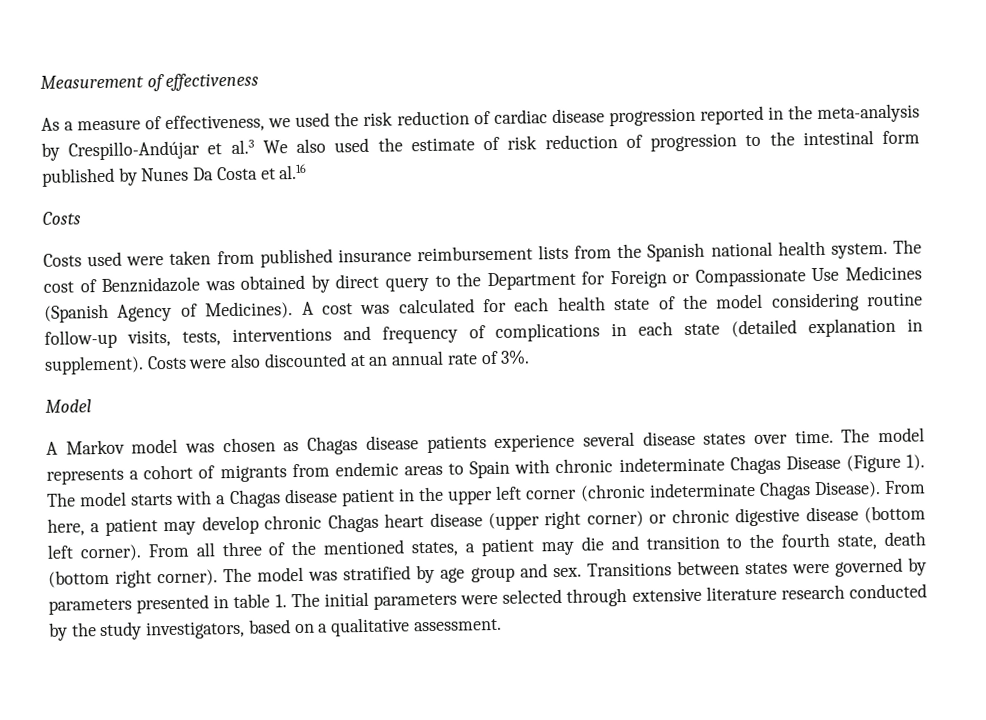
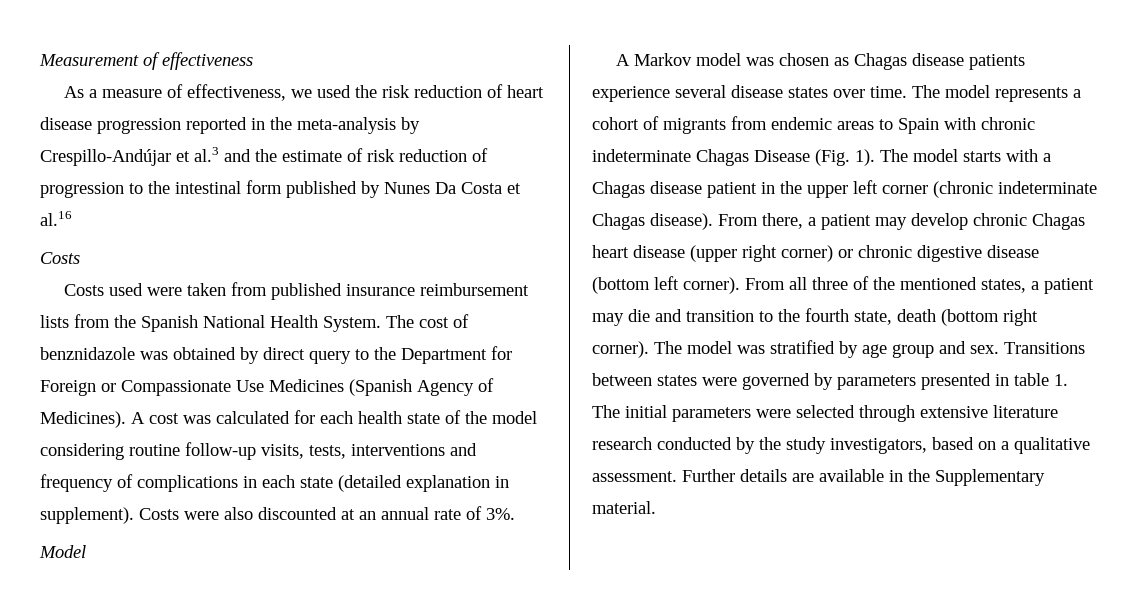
- As a measure of effectiveness, we used the risk reduction of cardiac disease progression reported in the meta-analysis by Crespillo-Andújar et al.3 We also used the estimate of risk reduction of progression to the intestinal form published by Nunes Da Costa et al.16
+ As a measure of effectiveness, we used the risk reduction of heart disease progression reported in the meta-analysis by Crespillo-Andújar et al.3 and the estimate of risk reduction of progression to the intestinal form published by Nunes Da Costa et al.16
- Costs used were taken from published insurance reimbursement lists from the Spanish national health system.
+ Costs used were taken from published insurance reimbursement lists from the Spanish National Health System.
- The cost of Benznidazole was obtained by direct query to the Department for Foreign or Compassionate Use Medicines (Spanish Agency of Medicines).
+ The cost of benznidazole was obtained by direct query to the Department for Foreign or Compassionate Use Medicines (Spanish Agency of Medicines).
- The model represents a cohort of migrants from endemic areas to Spain with chronic indeterminate Chagas Disease (Figure 1).
+ The model represents a cohort of migrants from endemic areas to Spain with chronic indeterminate Chagas Disease (Fig. 1).
- The model starts with a Chagas disease patient in the upper left corner (chronic indeterminate Chagas Disease). From here, a patient may develop chronic Chagas heart disease (upper right corner) or chronic digestive disease (bottom left corner).
+ The model starts with a Chagas disease patient in the upper left corner (chronic indeterminate Chagas disease). From there, a patient may develop chronic Chagas heart disease (upper right corner) or chronic digestive disease (bottom left corner).
+ Further details are available in the Supplementary material.

